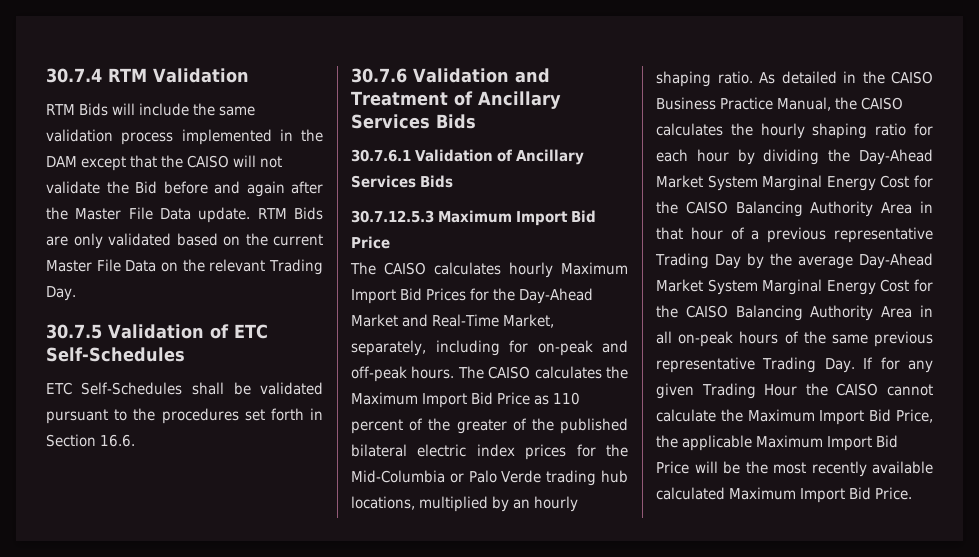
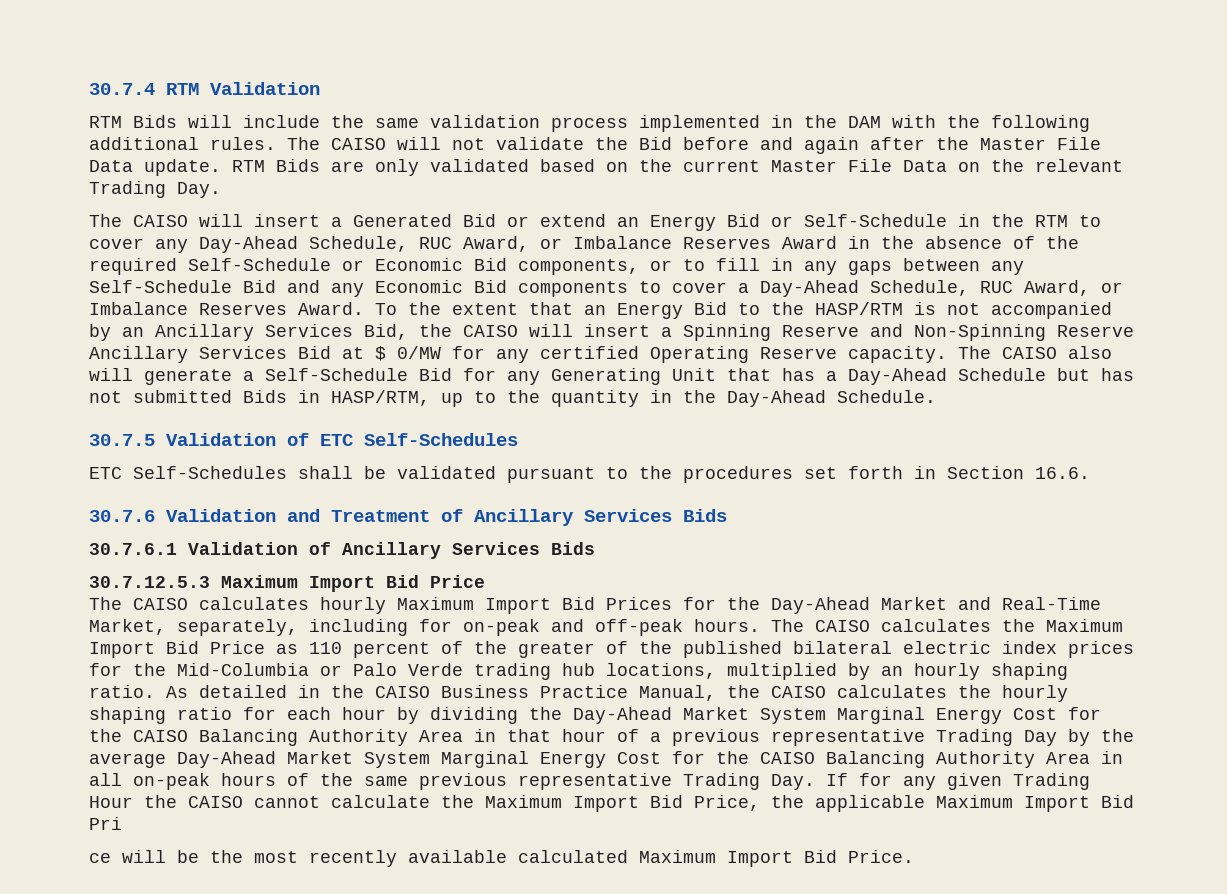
- RTM Bids will include the same validation process implemented in the DAM except that the CAISO will not validate the Bid before and again after the Master File Data update.
+ RTM Bids will include the same validation process implemented in the DAM with the following additional rules. The CAISO will not validate the Bid before and again after the Master File Data update.
+ The CAISO will insert a Generated Bid or extend an Energy Bid or Self-Schedule in the RTM to cover any Day-Ahead Schedule, RUC Award, or Imbalance Reserves Award in the absence of the required Self-Schedule or Economic Bid components, or to fill in any gaps between any Self-Schedule Bid and any Economic Bid components to cover a Day-Ahead Schedule, RUC Award, or Imbalance Reserves Award. To the extent that an Energy Bid to the HASP/RTM is not accompanied by an Ancillary Services Bid, the CAISO will insert a Spinning Reserve and Non-Spinning Reserve Ancillary Services Bid at $ 0/MW for any certified Operating Reserve capacity. The CAISO also will generate a Self-Schedule Bid for any Generating Unit that has a Day-Ahead Schedule but has not submitted Bids in HASP/RTM, up to the quantity in the Day-Ahead Schedule.
- As detailed in the CAISO Business Practice Manual, the CAISO calculates the hourly shaping ratio for each hour by dividing the Day-Ahead Market System Marginal Energy Cost for the CAISO Balancing Authority Area in that hour of a previous representative Trading Day by the average Day-Ahead Market System Marginal Energy Cost for the CAISO Balancing Authority Area in all on-peak hours of the same previous representative Trading Day. If for any given Trading Hour the CAISO cannot calculate the Maximum Import Bid Price, the applicable Maximum Import Bid Price will be the most recently available calculated Maximum Import Bid Price.
+ As detailed in the CAISO Business Practice Manual, the CAISO calculates the hourly shaping ratio for each hour by dividing the Day-Ahead Market System Marginal Energy Cost for the CAISO Balancing Authority Area in that hour of a previous representative Trading Day by the average Day-Ahead Market System Marginal Energy Cost for the CAISO Balancing Authority Area in all on-peak hours of the same previous representative Trading Day. If for any given Trading Hour the CAISO cannot calculate the Maximum Import Bid Price, the applicable Maximum Import Bid Pri
+ ce will be the most recently available calculated Maximum Import Bid Price.

